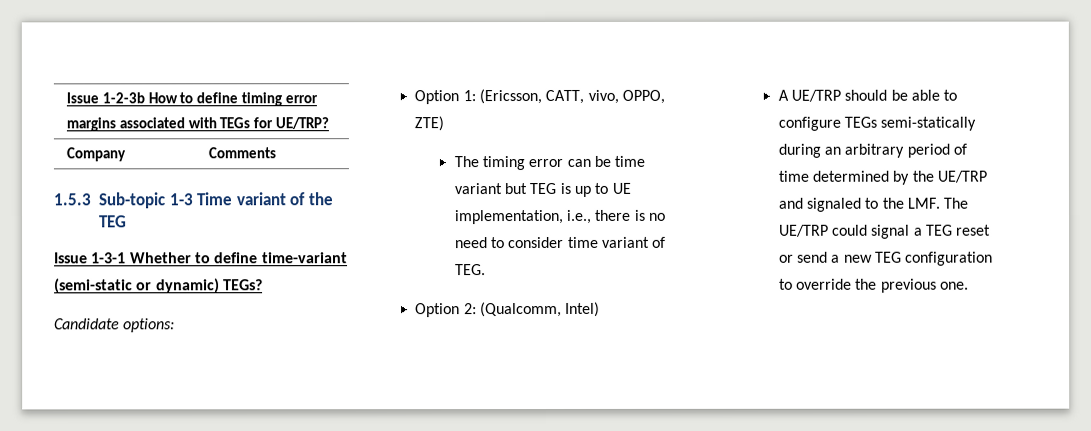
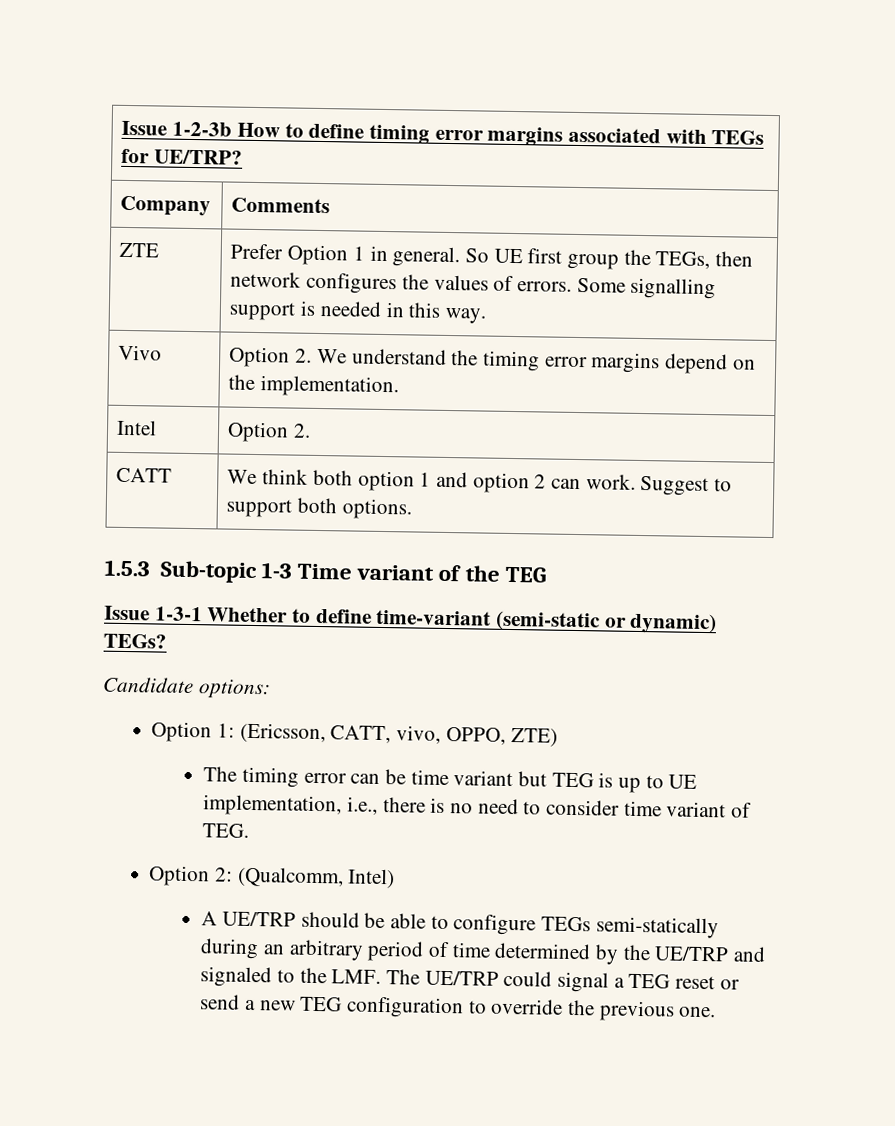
+ ZTE | Prefer Option 1 in general. So UE first group the TEGs, then network configures the values of errors. Some signalling support is needed in this way.
+ Vivo | Option 2. We understand the timing error margins depend on the implementation.
+ Intel | Option 2.
+ CATT | We think both option 1 and option 2 can work. Suggest to support both options.

